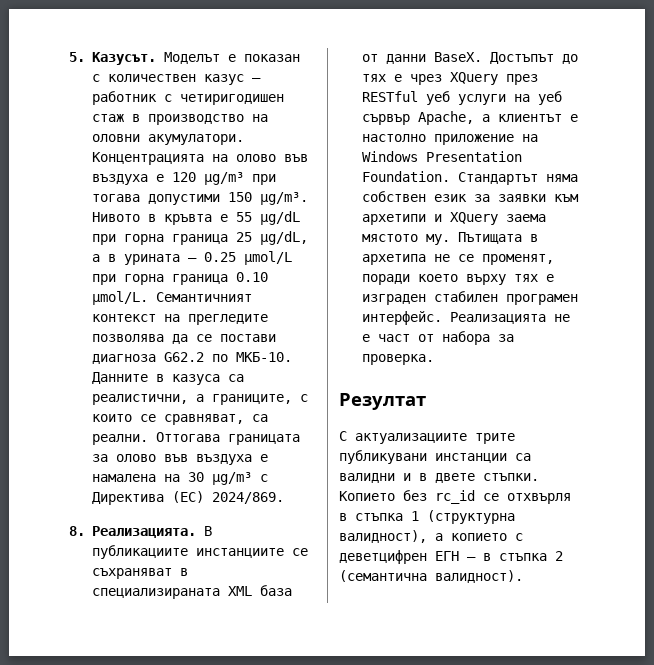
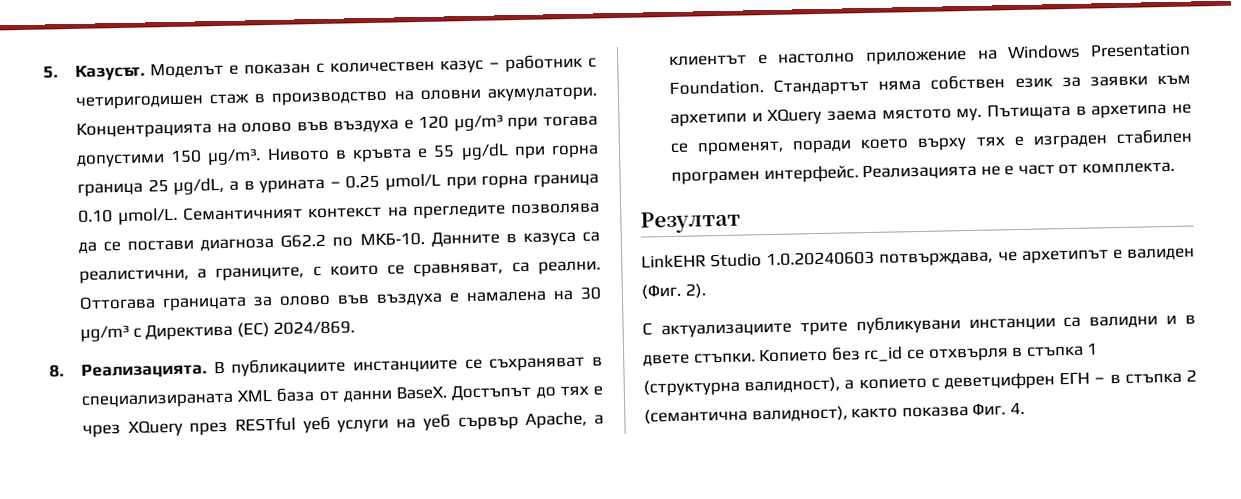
- Реализацията не е част от набора за проверка.
+ Реализацията не е част от комплекта.
  Резултат
+ LinkEHR Studio 1.0.20240603 потвърждава, че архетипът е валиден (Фиг. 2).
- Копието без rc_id се отхвърля в стъпка 1 (структурна валидност), а копието с деветцифрен ЕГН – в стъпка 2 (семантична валидност).
+ Копието без rc_id се отхвърля в стъпка 1 (структурна валидност), а копието с деветцифрен ЕГН – в стъпка 2 (семантична валидност), както показва Фиг. 4.

